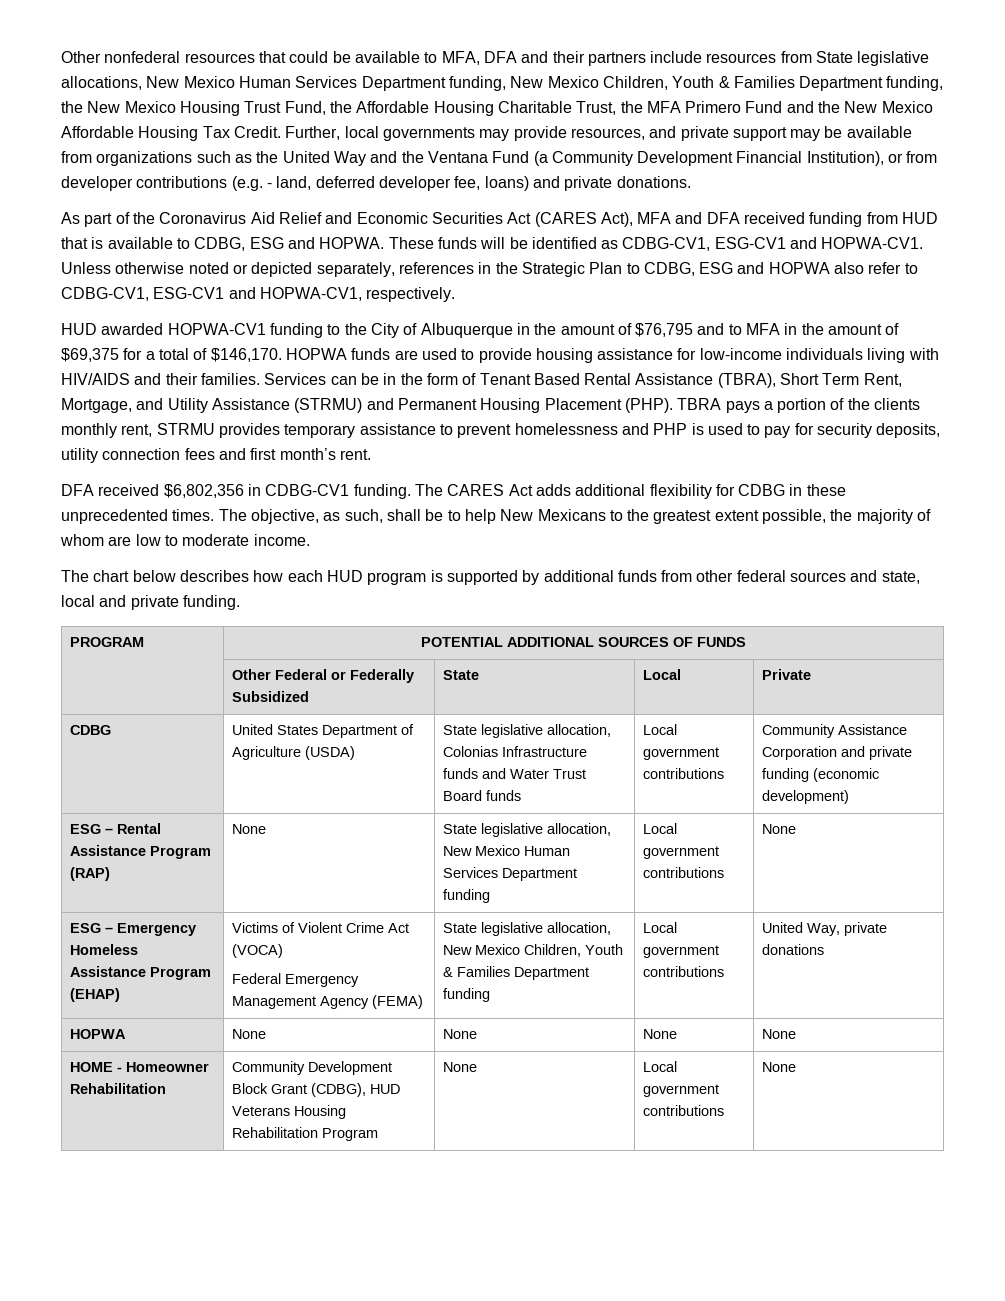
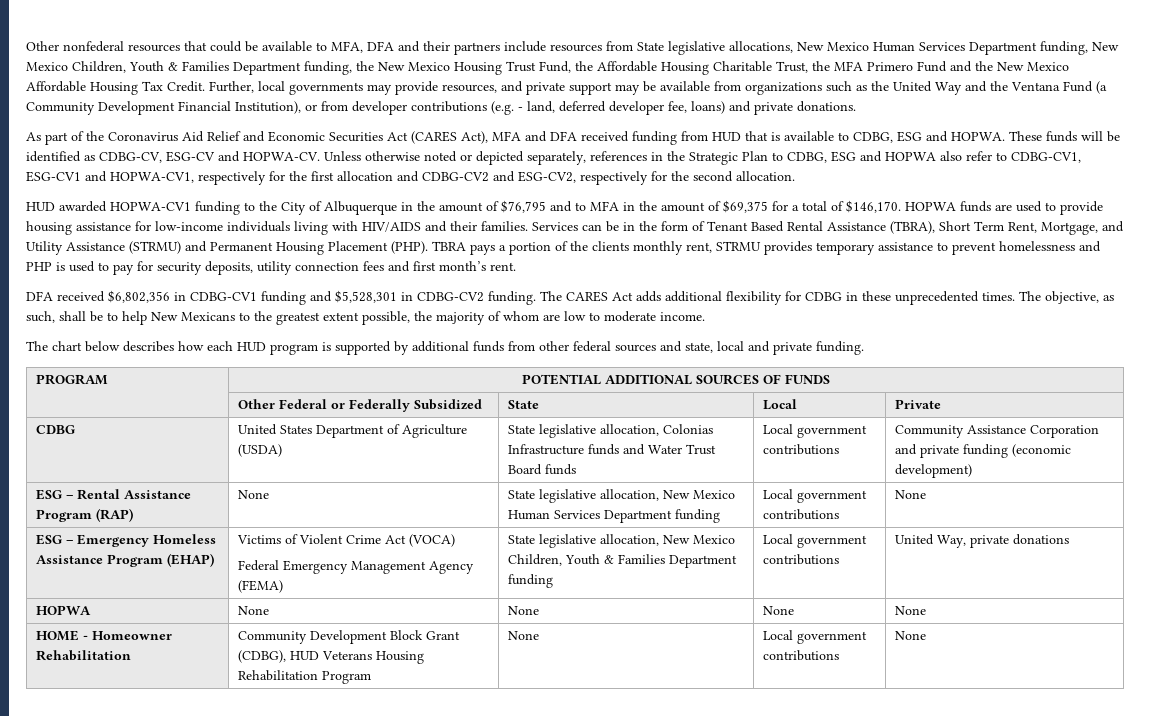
- These funds will be identified as CDBG-CV1, ESG-CV1 and HOPWA-CV1.
+ These funds will be identified as CDBG-CV, ESG-CV and HOPWA-CV.
- Unless otherwise noted or depicted separately, references in the Strategic Plan to CDBG, ESG and HOPWA also refer to CDBG-CV1, ESG-CV1 and HOPWA-CV1, respectively.
+ Unless otherwise noted or depicted separately, references in the Strategic Plan to CDBG, ESG and HOPWA also refer to CDBG-CV1, ESG-CV1 and HOPWA-CV1, respectively for the first allocation and CDBG-CV2 and ESG-CV2, respectively for the second allocation.
- DFA received $6,802,356 in CDBG-CV1 funding.
+ DFA received $6,802,356 in CDBG-CV1 funding and $5,528,301 in CDBG-CV2 funding.

